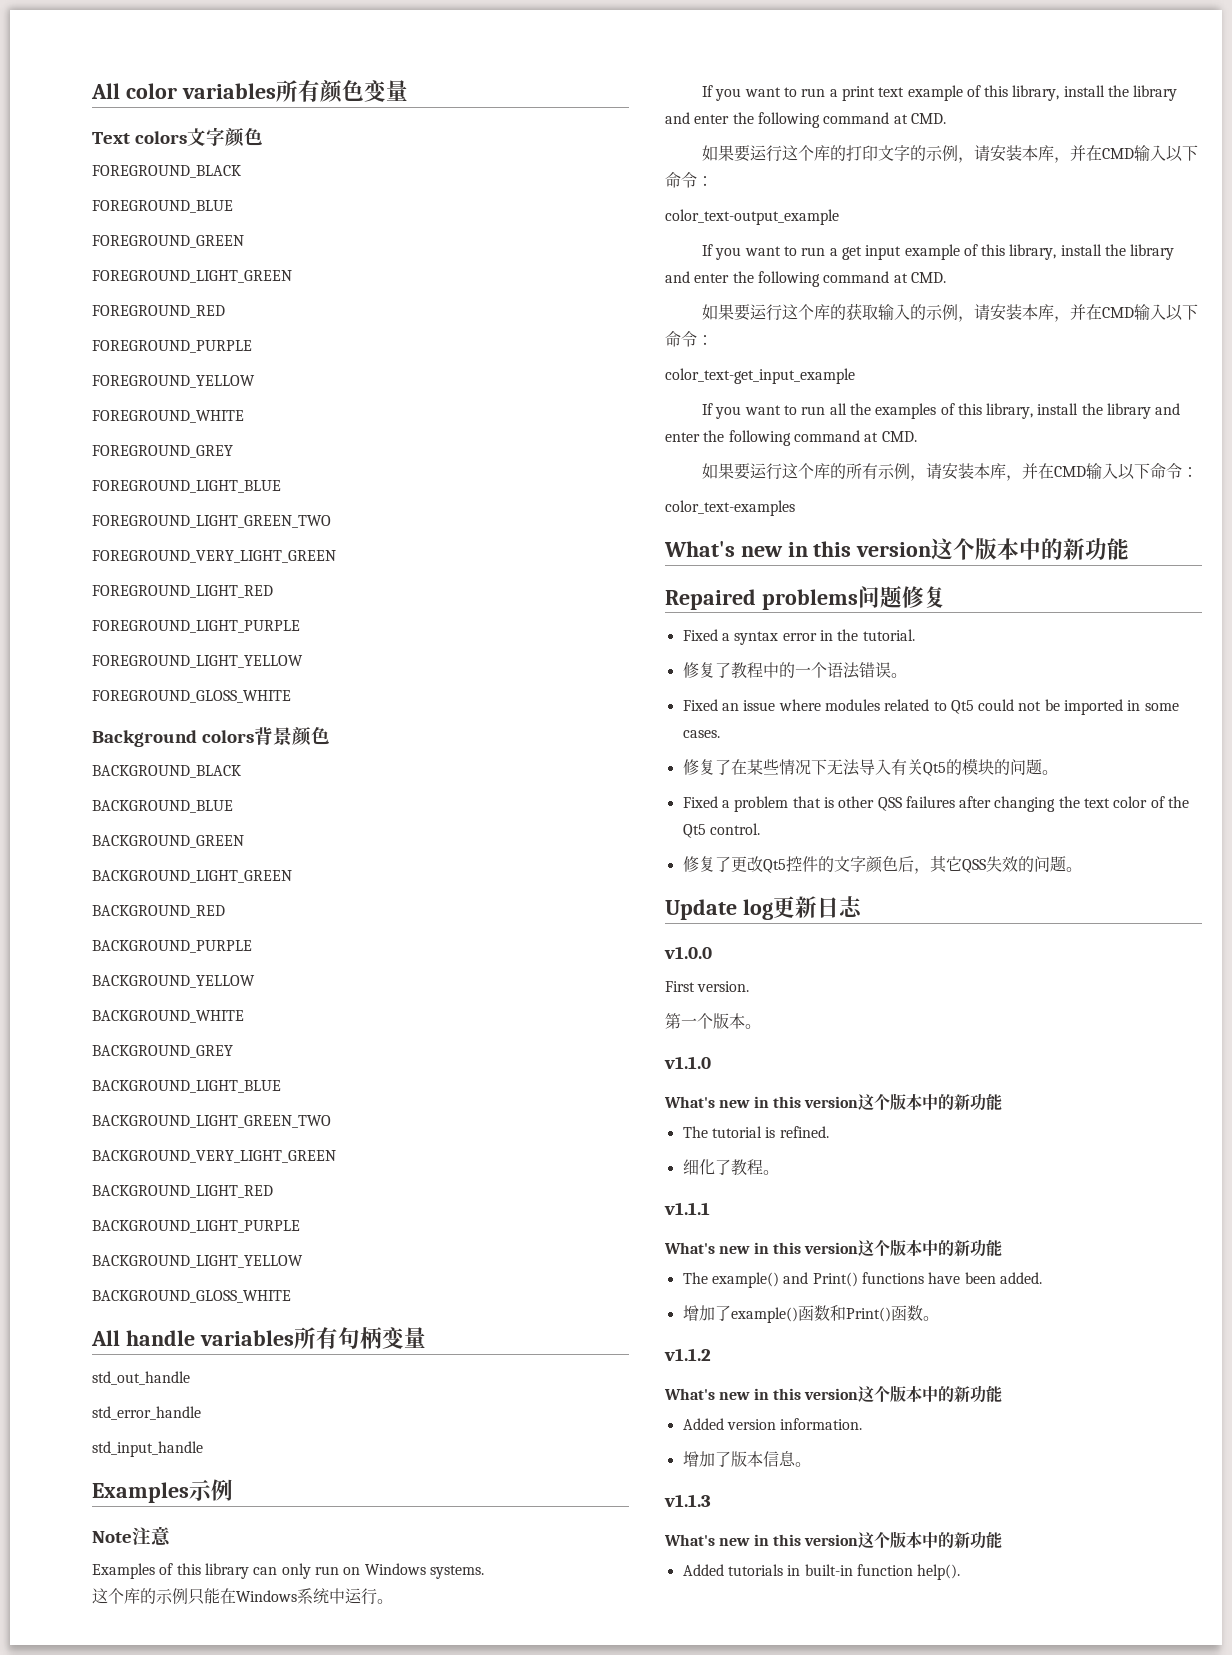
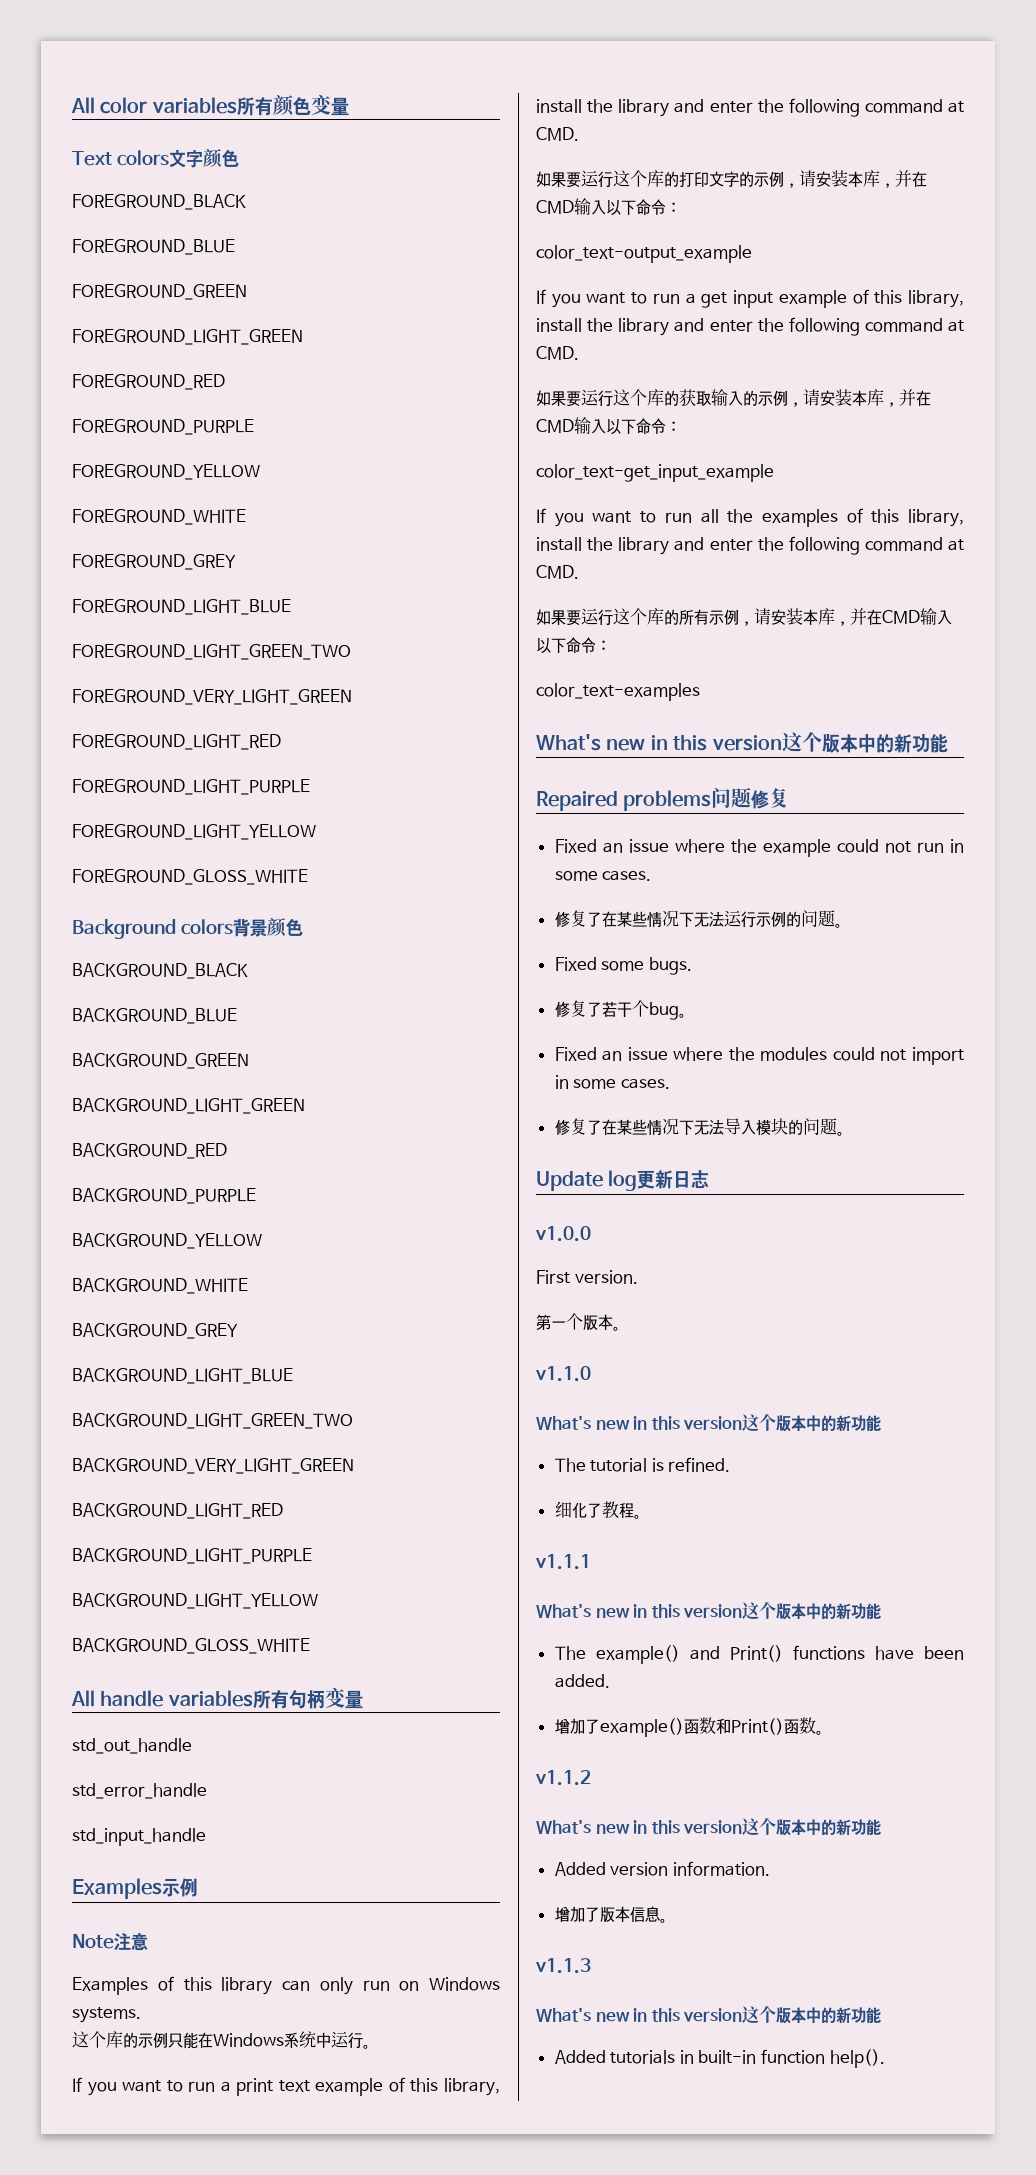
- Fixed a syntax error in the tutorial.
- 修复了教程中的一个语法错误。
+ Fixed an issue where the example could not run in some cases.
+ 修复了在某些情况下无法运行示例的问题。
+ Fixed some bugs.
+ 修复了若干个bug。
- Fixed an issue where modules related to Qt5 could not be imported in some cases.
+ Fixed an issue where the modules could not import in some cases.
- 修复了在某些情况下无法导入有关Qt5的模块的问题。
+ 修复了在某些情况下无法导入模块的问题。
- Fixed a problem that is other QSS failures after changing the text color of the Qt5 control.
- 修复了更改Qt5控件的文字颜色后，其它QSS失效的问题。

